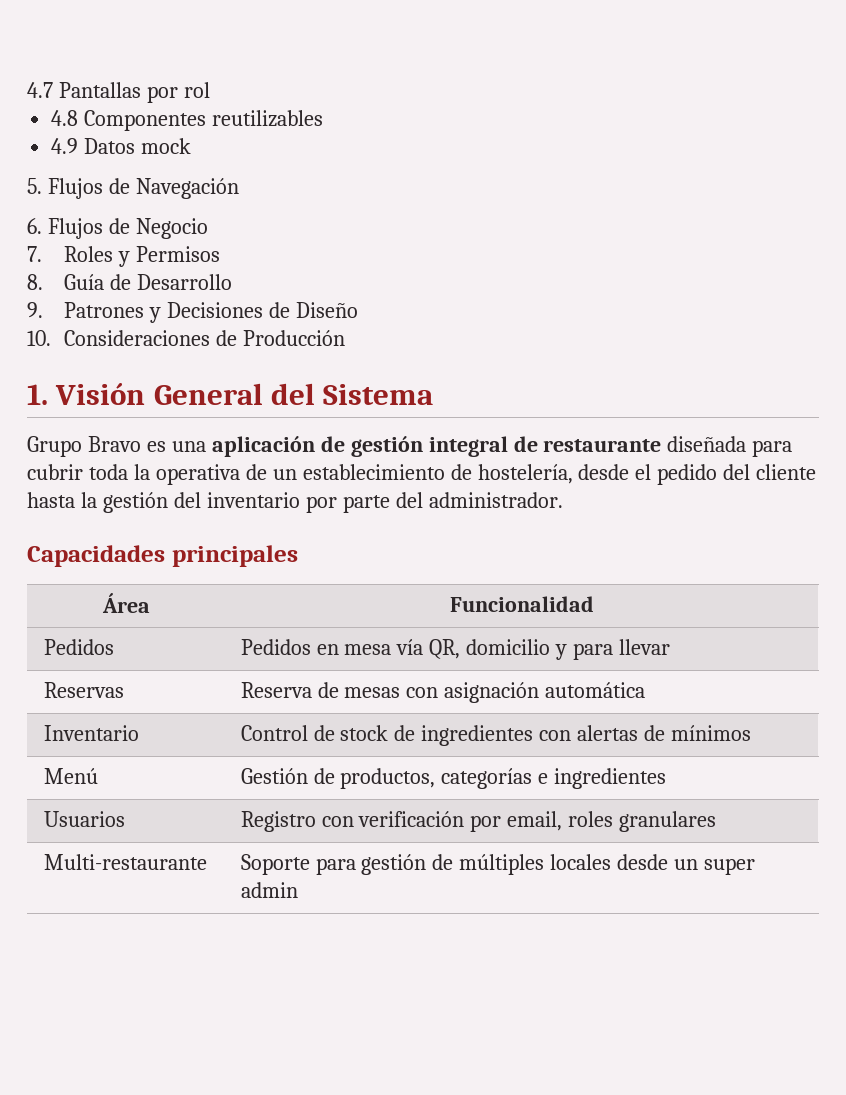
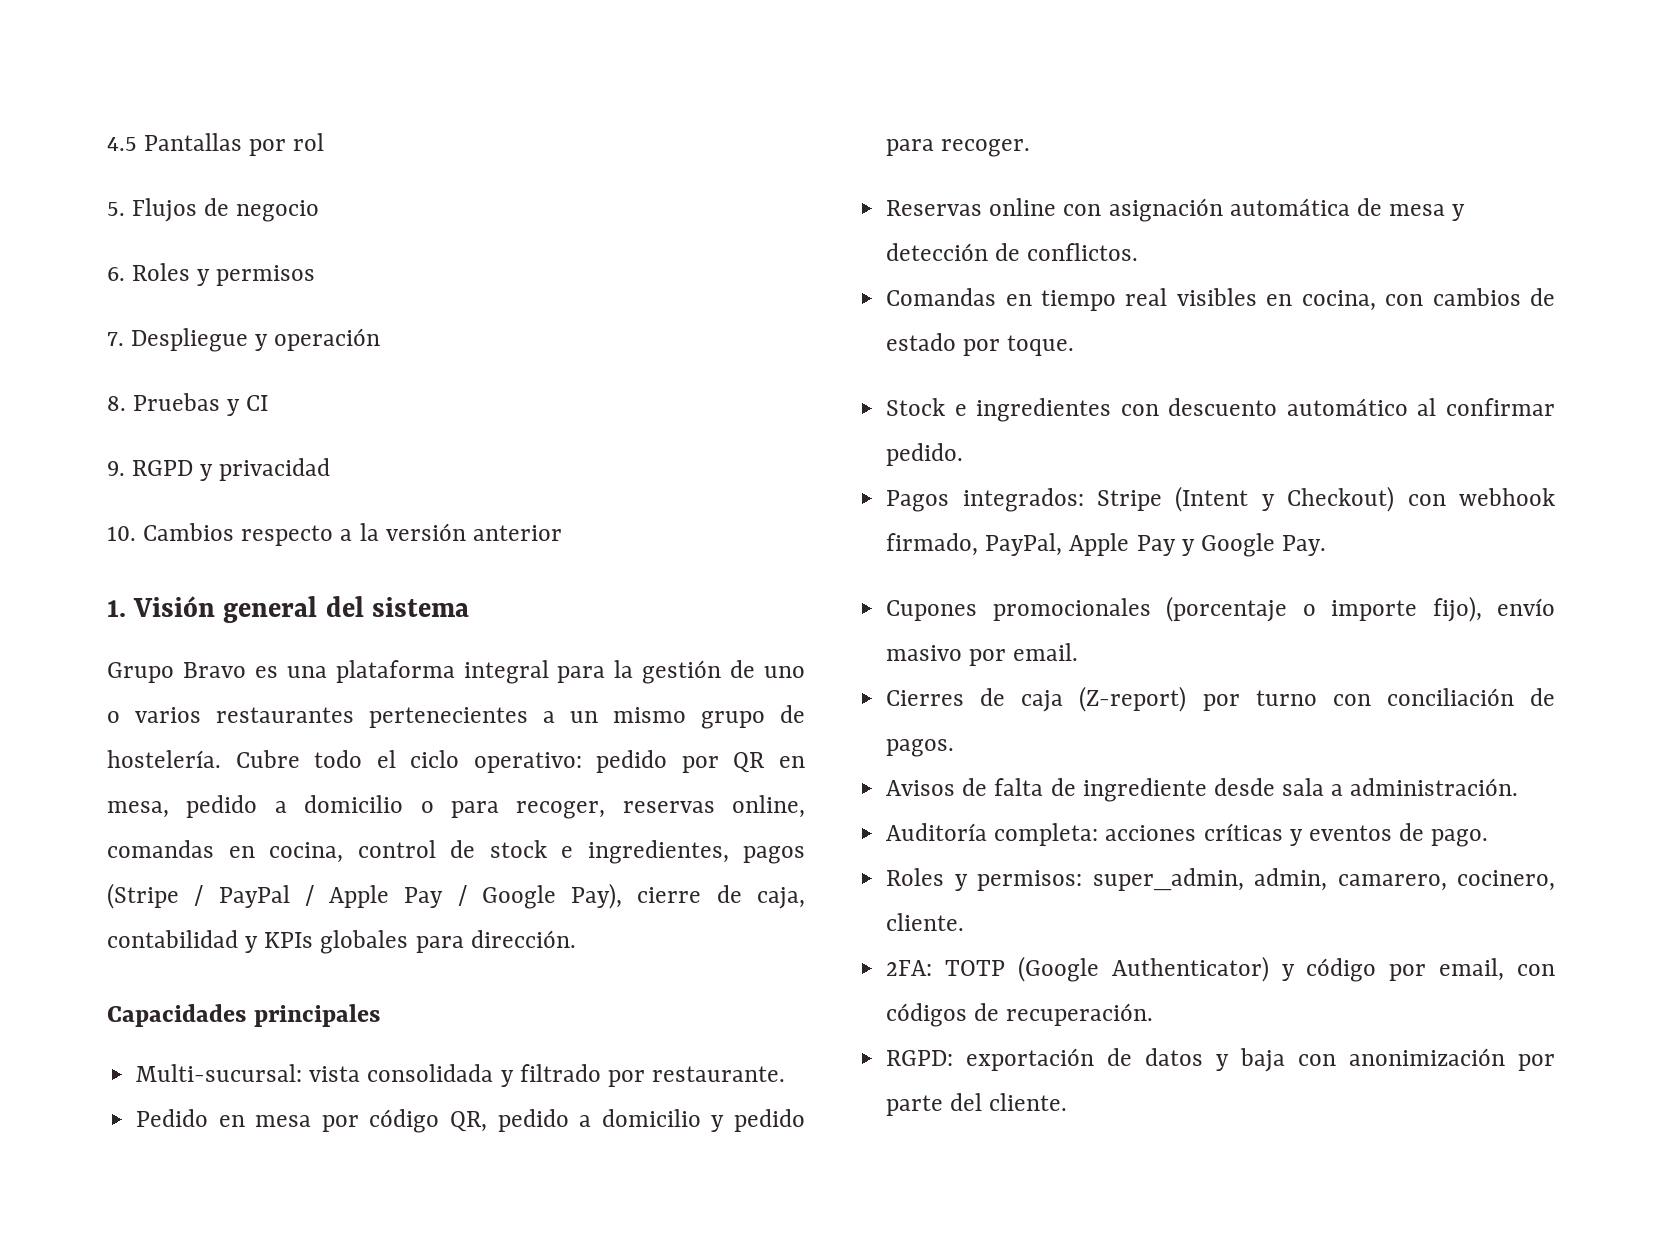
- 4.7 Pantallas por rol
+ 4.5 Pantallas por rol
- 4.8 Componentes reutilizables
- 4.9 Datos mock
- 5. Flujos de Navegación
+ 5. Flujos de negocio
- 6. Flujos de Negocio
- 7. Roles y Permisos
- 8. Guía de Desarrollo
- 9. Patrones y Decisiones de Diseño
- 10. Consideraciones de Producción
+ 6. Roles y permisos
+ 7. Despliegue y operación
+ 8. Pruebas y CI
+ 9. RGPD y privacidad
+ 10. Cambios respecto a la versión anterior
- 1. Visión General del Sistema
+ 1. Visión general del sistema
- Grupo Bravo es una aplicación de gestión integral de restaurante diseñada para cubrir toda la operativa de un establecimiento de hostelería, desde el pedido del cliente hasta la gestión del inventario por parte del administrador.
+ Grupo Bravo es una plataforma integral para la gestión de uno o varios restaurantes pertenecientes a un mismo grupo de hostelería. Cubre todo el ciclo operativo: pedido por QR en mesa, pedido a domicilio o para recoger, reservas online, comandas en cocina, control de stock e ingredientes, pagos (Stripe / PayPal / Apple Pay / Google Pay), cierre de caja, contabilidad y KPIs globales para dirección.
  Capacidades principales
- Área | Funcionalidad
- Pedidos | Pedidos en mesa vía QR, domicilio y para llevar
- Reservas | Reserva de mesas con asignación automática
- Inventario | Control de stock de ingredientes con alertas de mínimos
- Menú | Gestión de productos, categorías e ingredientes
- Usuarios | Registro con verificación por email, roles granulares
- Multi-restaurante | Soporte para gestión de múltiples locales desde un super admin
+ Multi-sucursal: vista consolidada y filtrado por restaurante.
+ Pedido en mesa por código QR, pedido a domicilio y pedido para recoger.
+ Reservas online con asignación automática de mesa y detección de conflictos.
+ Comandas en tiempo real visibles en cocina, con cambios de estado por toque.
+ Stock e ingredientes con descuento automático al confirmar pedido.
+ Pagos integrados: Stripe (Intent y Checkout) con webhook firmado, PayPal, Apple Pay y Google Pay.
+ Cupones promocionales (porcentaje o importe fijo), envío masivo por email.
+ Cierres de caja (Z-report) por turno con conciliación de pagos.
+ Avisos de falta de ingrediente desde sala a administración.
+ Auditoría completa: acciones críticas y eventos de pago.
+ Roles y permisos: super_admin, admin, camarero, cocinero, cliente.
+ 2FA: TOTP (Google Authenticator) y código por email, con códigos de recuperación.
+ RGPD: exportación de datos y baja con anonimización por parte del cliente.

